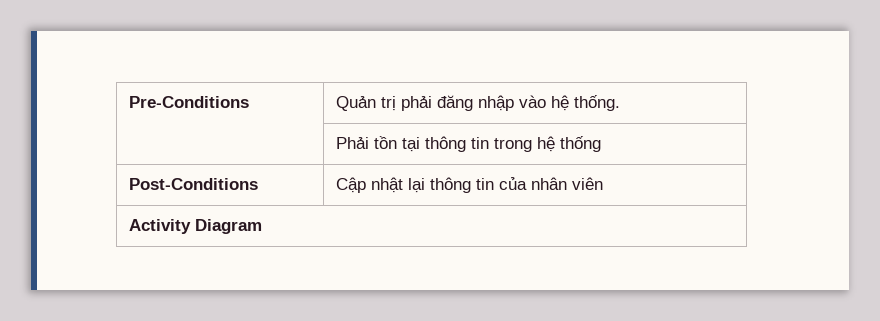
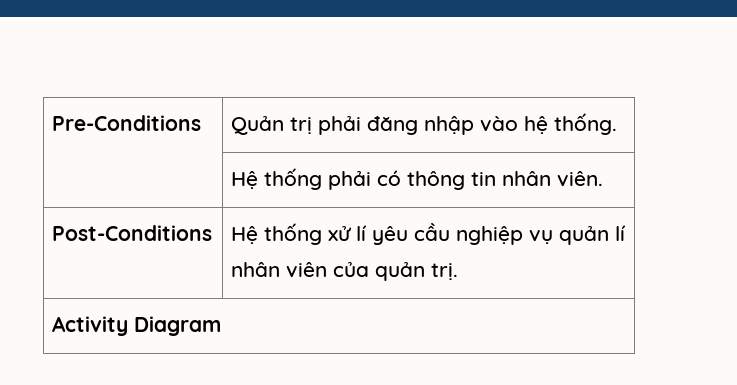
- | Phải tồn tại thông tin trong hệ thống
- Post-Conditions | Cập nhật lại thông tin của nhân viên
+ | Hệ thống phải có thông tin nhân viên.
+ Post-Conditions | Hệ thống xử lí yêu cầu nghiệp vụ quản lí nhân viên của quản trị.

